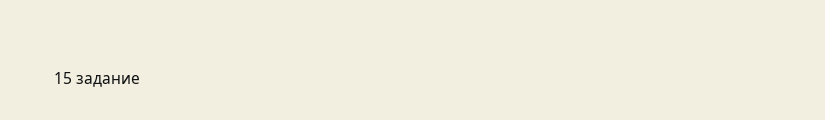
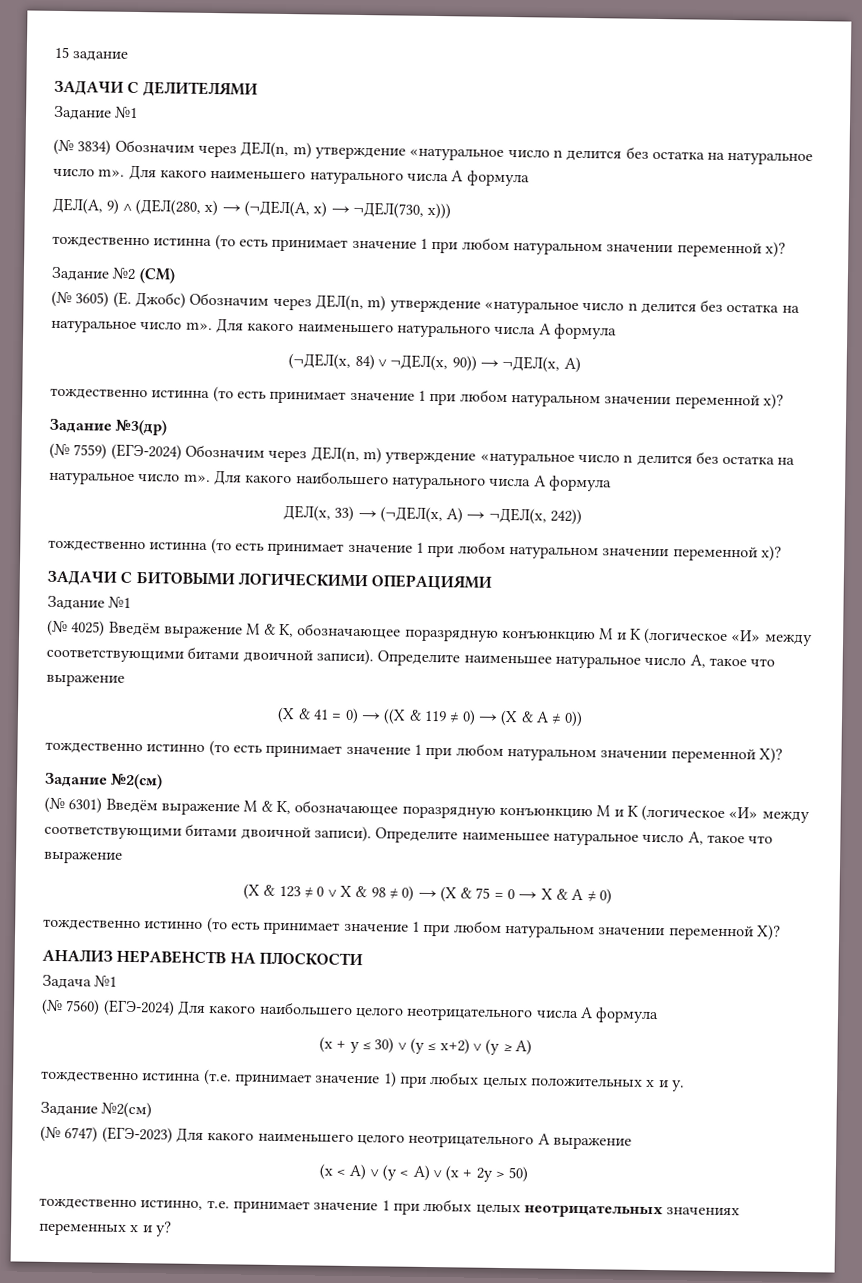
+ ЗАДАЧИ С ДЕЛИТЕЛЯМИ
+ Задание №1
+ (№ 3834) Обозначим через ДЕЛ(n, m) утверждение «натуральное число n делится без остатка на натуральное число m». Для какого наименьшего натурального числа A формула
+ ДЕЛ(A, 9) ∧ (ДЕЛ(280, x) → (¬ДЕЛ(A, x) → ¬ДЕЛ(730, x)))
+ тождественно истинна (то есть принимает значение 1 при любом натуральном значении переменной х)?
+ Задание №2 (СМ)
+ (№ 3605) (Е. Джобс) Обозначим через ДЕЛ(n, m) утверждение «натуральное число n делится без остатка на натуральное число m». Для какого наименьшего натурального числа A формула
+ (¬ДЕЛ(х, 84) ∨ ¬ДЕЛ(х, 90)) → ¬ДЕЛ(х, А)
+ тождественно истинна (то есть принимает значение 1 при любом натуральном значении переменной х)?
+ Задание №3(др)
+ (№ 7559) (ЕГЭ-2024) Обозначим через ДЕЛ(n, m) утверждение «натуральное число n делится без остатка на натуральное число m». Для какого наибольшего натурального числа A формула
+ ДЕЛ(х, 33) → (¬ДЕЛ(х, A) → ¬ДЕЛ(х, 242))
+ тождественно истинна (то есть принимает значение 1 при любом натуральном значении переменной х)?
+ ЗАДАЧИ С БИТОВЫМИ ЛОГИЧЕСКИМИ ОПЕРАЦИЯМИ
+ Задание №1
+ (№ 4025) Введём выражение M & K, обозначающее поразрядную конъюнкцию M и K (логическое «И» между соответствующими битами двоичной записи). Определите наименьшее натуральное число A, такое что выражение
+ (X & 41 = 0) → ((X & 119 ≠ 0) → (X & A ≠ 0))
+ тождественно истинно (то есть принимает значение 1 при любом натуральном значении переменной X)?
+ Задание №2(см)
+ (№ 6301) Введём выражение M & K, обозначающее поразрядную конъюнкцию M и K (логическое «И» между соответствующими битами двоичной записи). Определите наименьшее натуральное число A, такое что выражение
+ (X & 123 ≠ 0 ∨ X & 98 ≠ 0) → (X & 75 = 0 → X & А ≠ 0)
+ тождественно истинно (то есть принимает значение 1 при любом натуральном значении переменной X)?
+ АНАЛИЗ НЕРАВЕНСТВ НА ПЛОСКОСТИ
+ Задача №1
+ (№ 7560) (ЕГЭ-2024) Для какого наибольшего целого неотрицательного числа А формула
+ (х + у ≤ 30) ∨ (у ≤ х+2) ∨ (у ≥ А)
+ тождественно истинна (т.е. принимает значение 1) при любых целых положительных х и у.
+ Задание №2(см)
+ (№ 6747) (ЕГЭ-2023) Для какого наименьшего целого неотрицательного A выражение
+ (x < A) ∨ (y < A) ∨ (x + 2y > 50)
+ тождественно истинно, т.е. принимает значение 1 при любых целых неотрицательных значениях переменных x и y?

